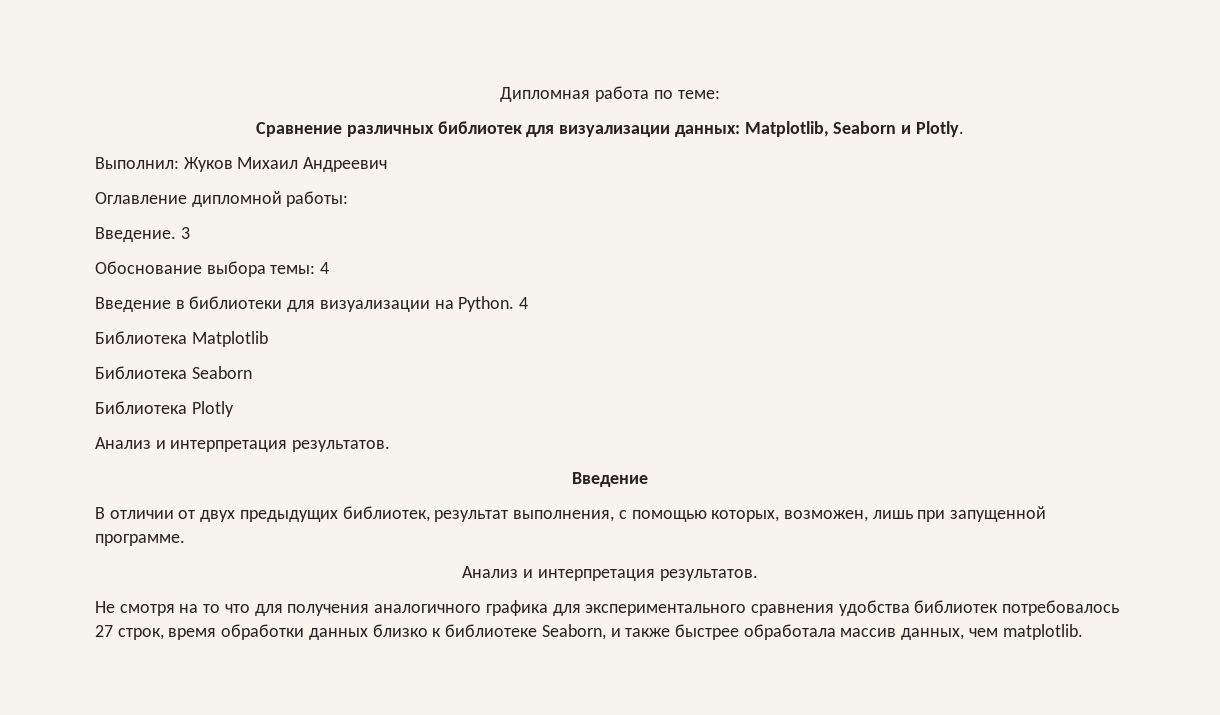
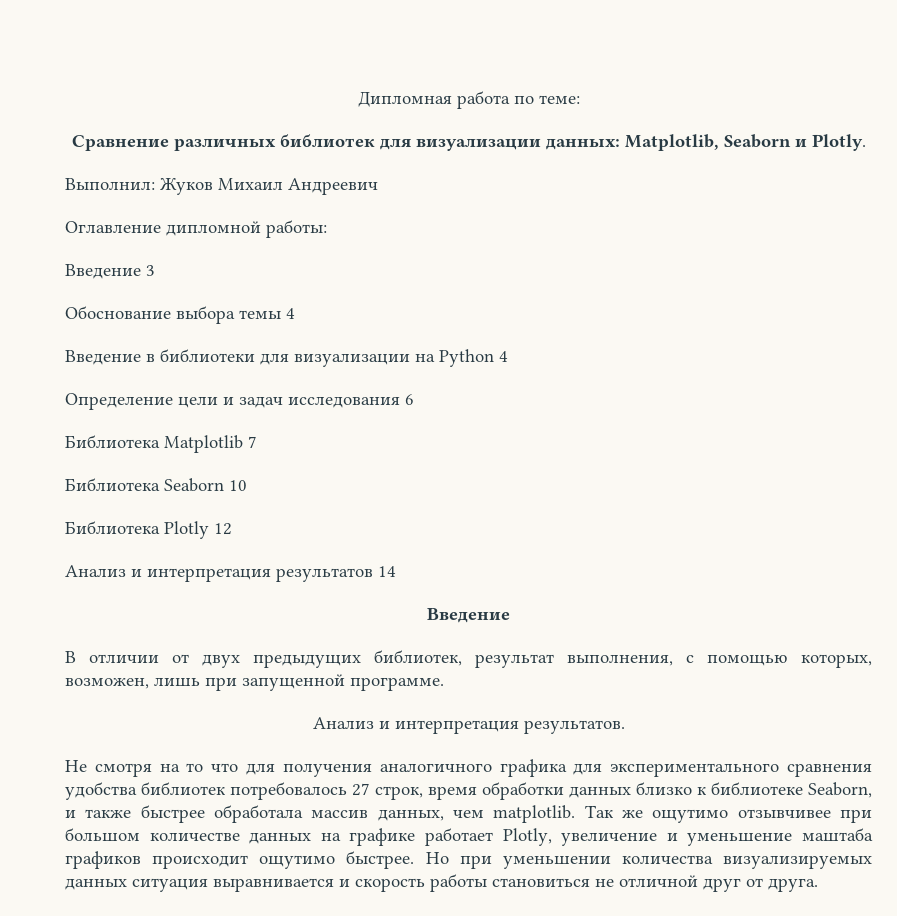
- Введение. 3
+ Введение 3
- Обоснование выбора темы: 4
+ Обоснование выбора темы 4
- Введение в библиотеки для визуализации на Python. 4
+ Введение в библиотеки для визуализации на Python 4
+ Определение цели и задач исследования 6
- Библиотека Matplotlib
+ Библиотека Matplotlib 7
- Библиотека Seaborn
+ Библиотека Seaborn 10
- Библиотека Plotly
- Анализ и интерпретация результатов.
+ Библиотека Plotly 12
+ Анализ и интерпретация результатов 14
+ Так же ощутимо отзывчивее при большом количестве данных на графике работает Plotly, увеличение и уменьшение маштаба графиков происходит ощутимо быстрее. Но при уменьшении количества визуализируемых данных ситуация выравнивается и скорость работы становиться не отличной друг от друга.

